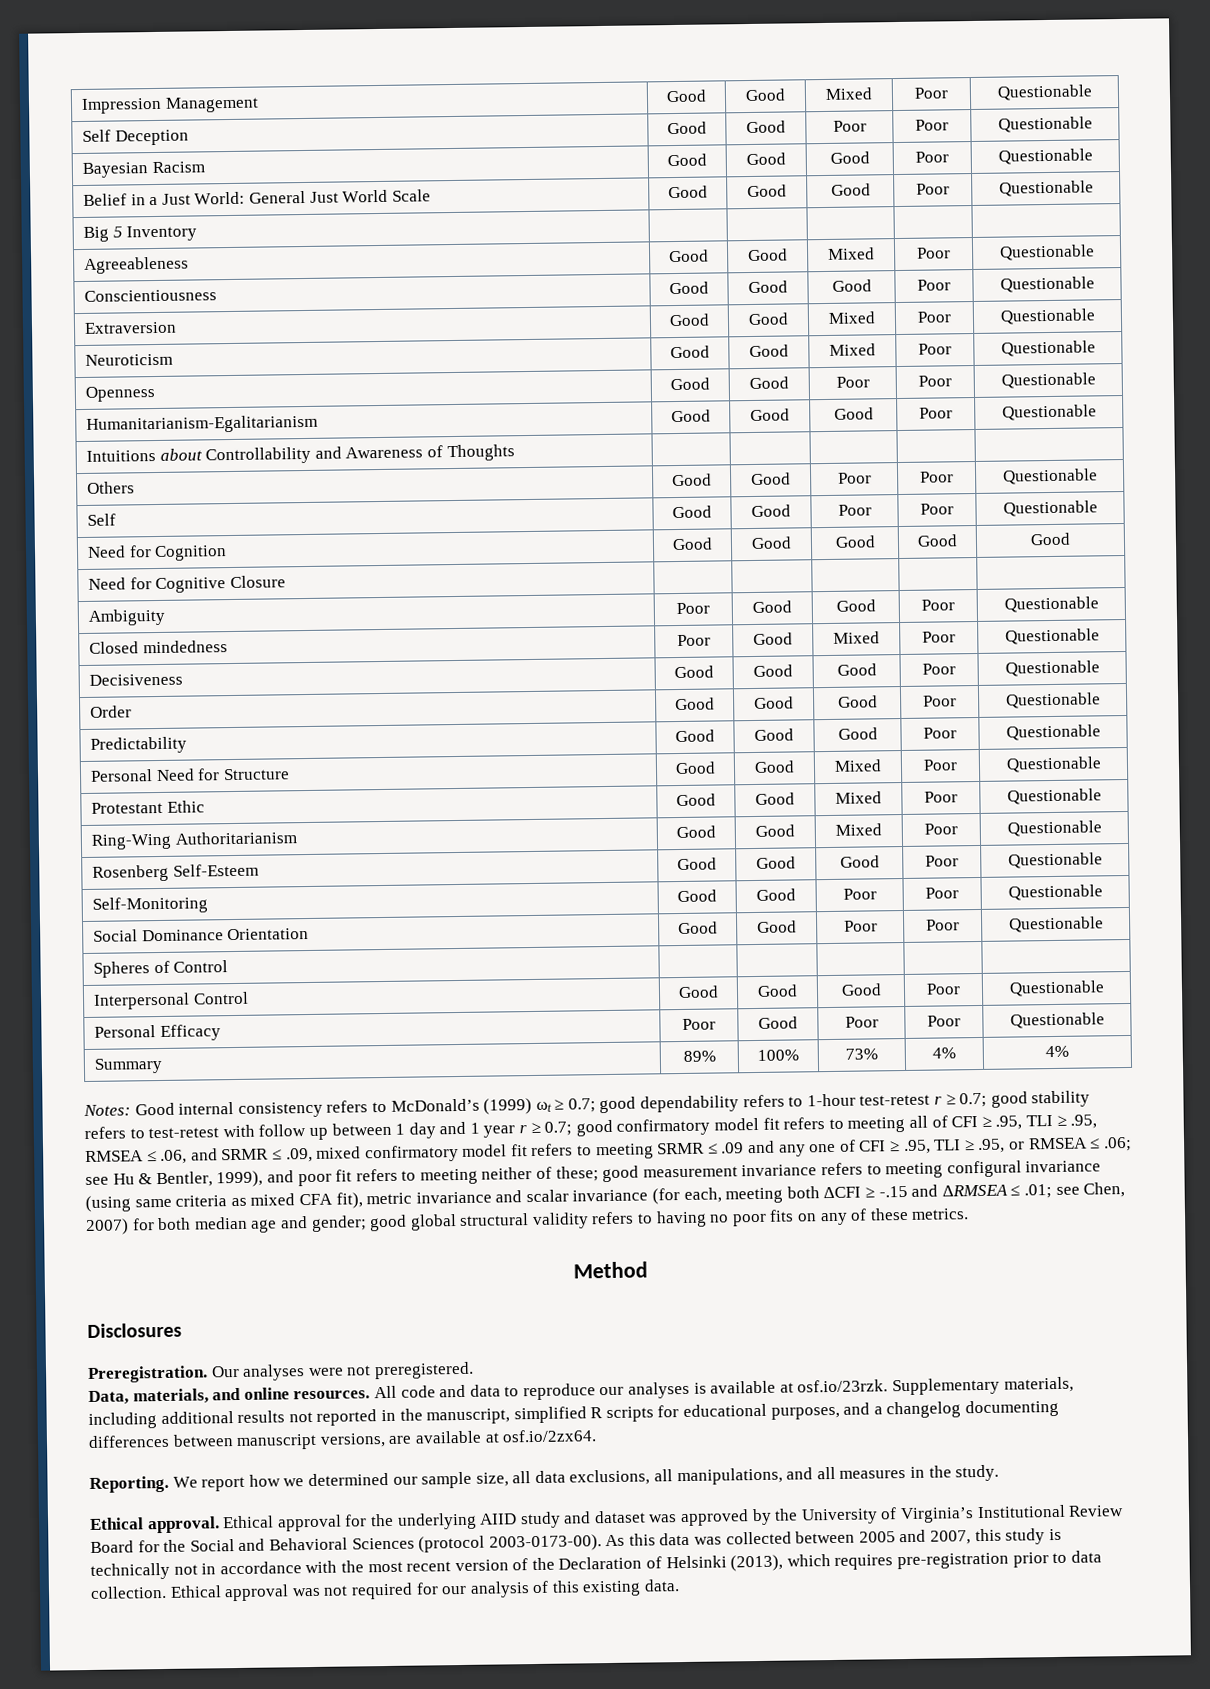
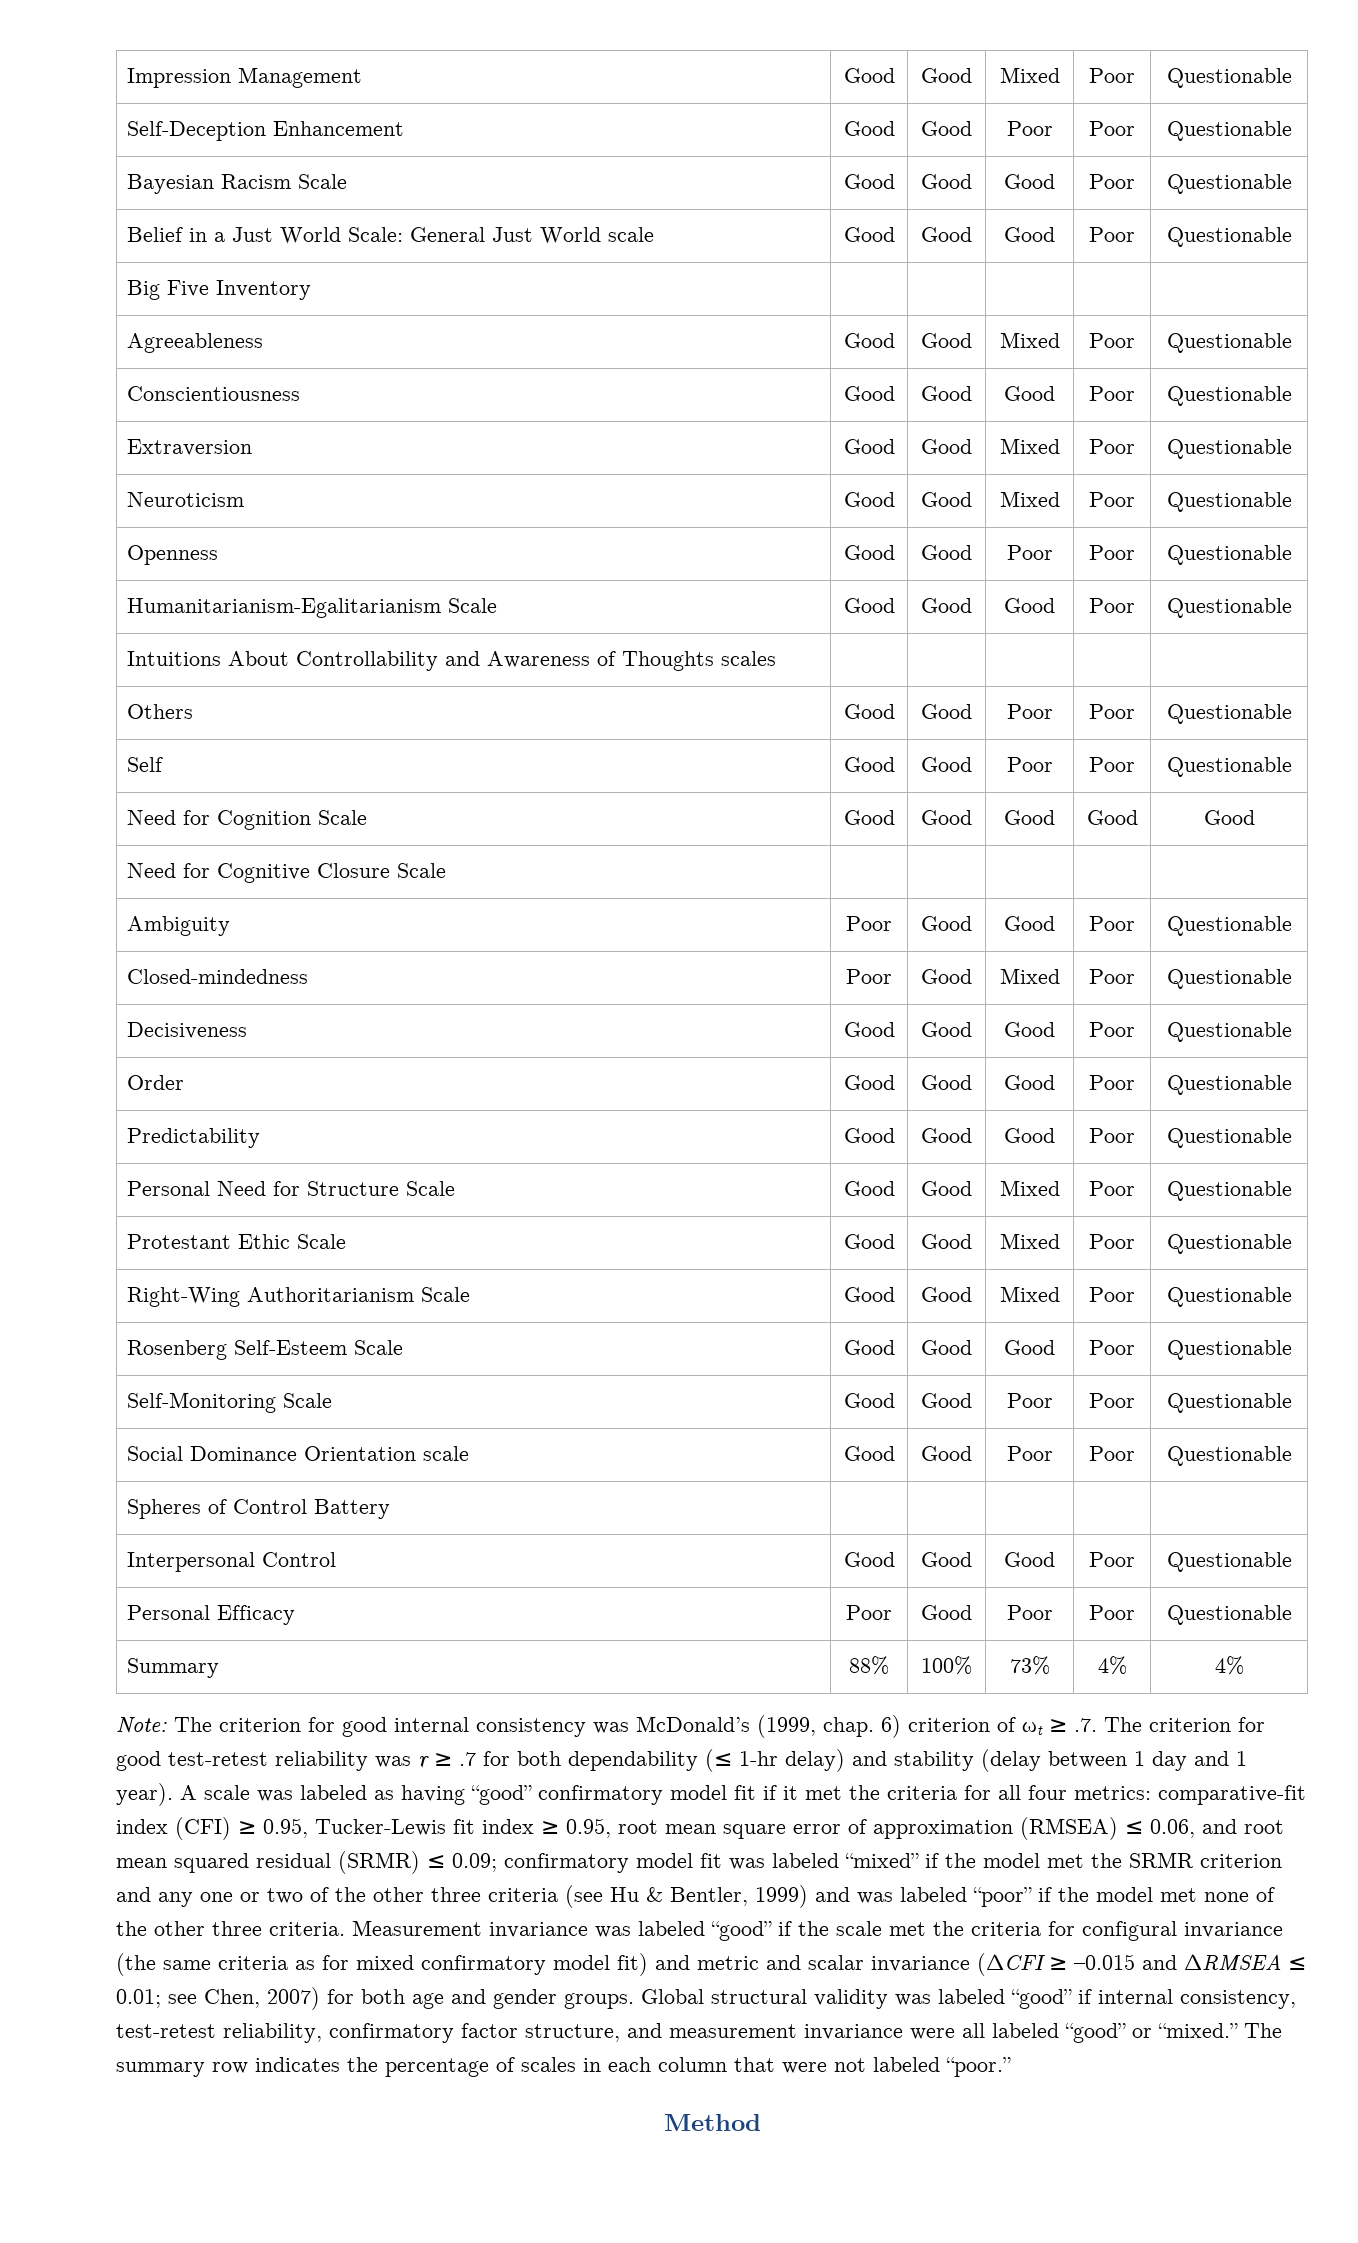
- Self Deception | Good | Good | Poor | Poor | Questionable
+ Self-Deception Enhancement | Good | Good | Poor | Poor | Questionable
- Bayesian Racism | Good | Good | Good | Poor | Questionable
+ Bayesian Racism Scale | Good | Good | Good | Poor | Questionable
- Belief in a Just World: General Just World Scale | Good | Good | Good | Poor | Questionable
+ Belief in a Just World Scale: General Just World scale | Good | Good | Good | Poor | Questionable
- Big 5 Inventory | | | | |
+ Big Five Inventory | | | | |
- Humanitarianism-Egalitarianism | Good | Good | Good | Poor | Questionable
+ Humanitarianism-Egalitarianism Scale | Good | Good | Good | Poor | Questionable
- Intuitions about Controllability and Awareness of Thoughts | | | | |
+ Intuitions About Controllability and Awareness of Thoughts scales | | | | |
- Need for Cognition | Good | Good | Good | Good | Good
+ Need for Cognition Scale | Good | Good | Good | Good | Good
- Need for Cognitive Closure | | | | |
+ Need for Cognitive Closure Scale | | | | |
- Closed mindedness | Poor | Good | Mixed | Poor | Questionable
+ Closed-mindedness | Poor | Good | Mixed | Poor | Questionable
- Personal Need for Structure | Good | Good | Mixed | Poor | Questionable
+ Personal Need for Structure Scale | Good | Good | Mixed | Poor | Questionable
- Protestant Ethic | Good | Good | Mixed | Poor | Questionable
- Ring-Wing Authoritarianism | Good | Good | Mixed | Poor | Questionable
+ Protestant Ethic Scale | Good | Good | Mixed | Poor | Questionable
+ Right-Wing Authoritarianism Scale | Good | Good | Mixed | Poor | Questionable
- Rosenberg Self-Esteem | Good | Good | Good | Poor | Questionable
+ Rosenberg Self-Esteem Scale | Good | Good | Good | Poor | Questionable
- Self-Monitoring | Good | Good | Poor | Poor | Questionable
+ Self-Monitoring Scale | Good | Good | Poor | Poor | Questionable
- Social Dominance Orientation | Good | Good | Poor | Poor | Questionable
+ Social Dominance Orientation scale | Good | Good | Poor | Poor | Questionable
- Spheres of Control | | | | |
+ Spheres of Control Battery | | | | |
- Summary | 89% | 100% | 73% | 4% | 4%
+ Summary | 88% | 100% | 73% | 4% | 4%
- Notes: Good internal consistency refers to McDonald’s (1999) ωt ≥ 0.7; good dependability refers to 1-hour test-retest r ≥ 0.7; good stability refers to test-retest with follow up between 1 day and 1 year r ≥ 0.7; good confirmatory model fit refers to meeting all of CFI ≥ .95, TLI ≥ .95, RMSEA ≤ .06, and SRMR ≤ .09, mixed confirmatory model fit refers to meeting SRMR ≤ .09 and any one of CFI ≥ .95, TLI ≥ .95, or RMSEA ≤ .06; see Hu & Bentler, 1999), and poor fit refers to meeting neither of these; good measurement invariance refers to meeting configural invariance (using same criteria as mixed CFA fit), metric invariance and scalar invariance (for each, meeting both ΔCFI ≥ -.15 and ΔRMSEA ≤ .01; see Chen, 2007) for both median age and gender; good global structural validity refers to having no poor fits on any of these metrics.
+ Note: The criterion for good internal consistency was McDonald’s (1999, chap. 6) criterion of ωt ≥ .7. The criterion for good test-retest reliability was r ≥ .7 for both dependability (≤ 1-hr delay) and stability (delay between 1 day and 1 year). A scale was labeled as having “good” confirmatory model fit if it met the criteria for all four metrics: comparative-fit index (CFI) ≥ 0.95, Tucker-Lewis fit index ≥ 0.95, root mean square error of approximation (RMSEA) ≤ 0.06, and root mean squared residual (SRMR) ≤ 0.09; confirmatory model fit was labeled “mixed” if the model met the SRMR criterion and any one or two of the other three criteria (see Hu & Bentler, 1999) and was labeled “poor” if the model met none of the other three criteria. Measurement invariance was labeled “good” if the scale met the criteria for configural invariance (the same criteria as for mixed confirmatory model fit) and metric and scalar invariance (ΔCFI ≥ –0.015 and ΔRMSEA ≤ 0.01; see Chen, 2007) for both age and gender groups. Global structural validity was labeled “good” if internal consistency, test-retest reliability, confirmatory factor structure, and measurement invariance were all labeled “good” or “mixed.” The summary row indicates the percentage of scales in each column that were not labeled “poor.”
  Method
- Disclosures
- Preregistration. Our analyses were not preregistered.
- Data, materials, and online resources. All code and data to reproduce our analyses is available at osf.io/23rzk. Supplementary materials, including additional results not reported in the manuscript, simplified R scripts for educational purposes, and a changelog documenting differences between manuscript versions, are available at osf.io/2zx64.
- Reporting. We report how we determined our sample size, all data exclusions, all manipulations, and all measures in the study.
- Ethical approval. Ethical approval for the underlying AIID study and dataset was approved by the University of Virginia’s Institutional Review Board for the Social and Behavioral Sciences (protocol 2003-0173-00). As this data was collected between 2005 and 2007, this study is technically not in accordance with the most recent version of the Declaration of Helsinki (2013), which requires pre-registration prior to data collection. Ethical approval was not required for our analysis of this existing data.

